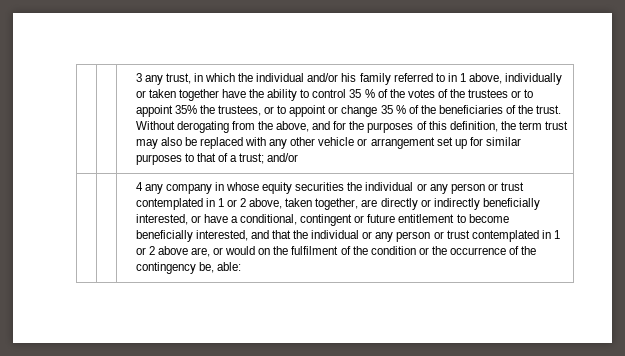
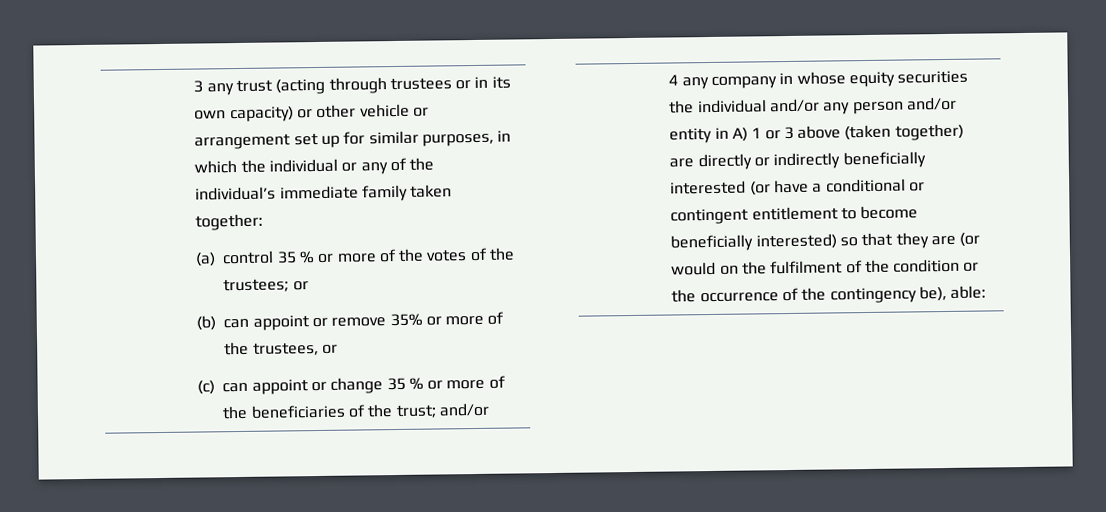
- 3 any trust, in which the individual and/or his family referred to in 1 above, individually or taken together have the ability to control 35 % of the votes of the trustees or to appoint 35% the trustees, or to appoint or change 35 % of the beneficiaries of the trust. Without derogating from the above, and for the purposes of this definition, the term trust may also be replaced with any other vehicle or arrangement set up for similar purposes to that of a trust; and/or
+ 3 any trust (acting through trustees or in its own capacity) or other vehicle or arrangement set up for similar purposes, in which the individual or any of the individual’s immediate family taken together:
+ (a) control 35 % or more of the votes of the trustees; or
+ (b) can appoint or remove 35% or more of the trustees, or
+ (c) can appoint or change 35 % or more of the beneficiaries of the trust; and/or
- 4 any company in whose equity securities the individual or any person or trust contemplated in 1 or 2 above, taken together, are directly or indirectly beneficially interested, or have a conditional, contingent or future entitlement to become beneficially interested, and that the individual or any person or trust contemplated in 1 or 2 above are, or would on the fulfilment of the condition or the occurrence of the contingency be, able:
+ 4 any company in whose equity securities the individual and/or any person and/or entity in A) 1 or 3 above (taken together) are directly or indirectly beneficially interested (or have a conditional or contingent entitlement to become beneficially interested) so that they are (or would on the fulfilment of the condition or the occurrence of the contingency be), able:

